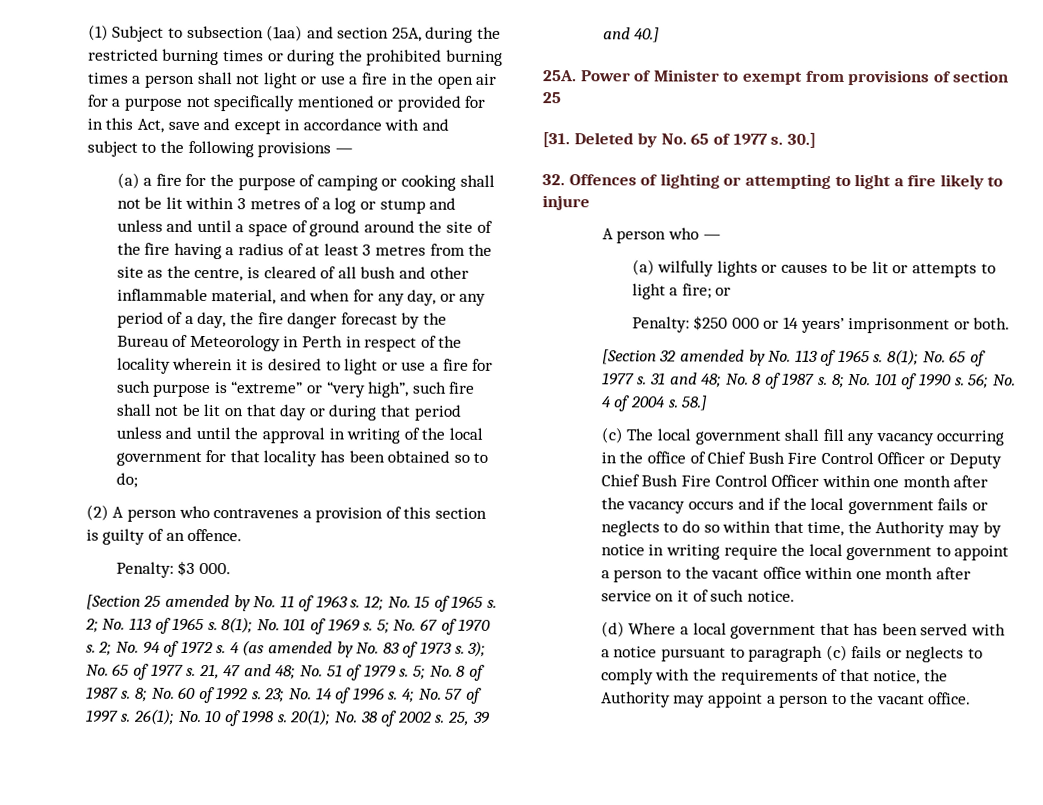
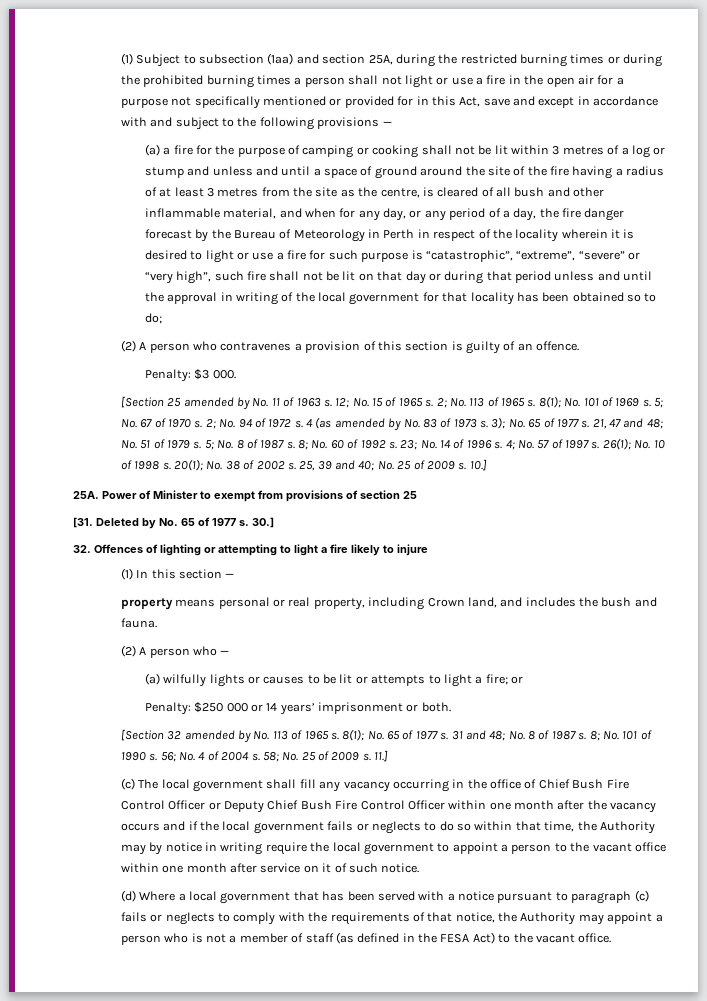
- (a) a fire for the purpose of camping or cooking shall not be lit within 3 metres of a log or stump and unless and until a space of ground around the site of the fire having a radius of at least 3 metres from the site as the centre, is cleared of all bush and other inflammable material, and when for any day, or any period of a day, the fire danger forecast by the Bureau of Meteorology in Perth in respect of the locality wherein it is desired to light or use a fire for such purpose is “extreme” or “very high”, such fire shall not be lit on that day or during that period unless and until the approval in writing of the local government for that locality has been obtained so to do;
+ (a) a fire for the purpose of camping or cooking shall not be lit within 3 metres of a log or stump and unless and until a space of ground around the site of the fire having a radius of at least 3 metres from the site as the centre, is cleared of all bush and other inflammable material, and when for any day, or any period of a day, the fire danger forecast by the Bureau of Meteorology in Perth in respect of the locality wherein it is desired to light or use a fire for such purpose is “catastrophic”, “extreme”, “severe” or “very high”, such fire shall not be lit on that day or during that period unless and until the approval in writing of the local government for that locality has been obtained so to do;
- 25, 39 and 40.]
+ 25, 39 and 40; No. 25 of 2009 s. 10.]
- A person who —
+ (1) In this section —
+ property means personal or real property, including Crown land, and includes the bush and fauna.
+ (2) A person who —
- 58.]
+ 58; No. 25 of 2009 s. 11.]
- (d) Where a local government that has been served with a notice pursuant to paragraph (c) fails or neglects to comply with the requirements of that notice, the Authority may appoint a person to the vacant office.
+ (d) Where a local government that has been served with a notice pursuant to paragraph (c) fails or neglects to comply with the requirements of that notice, the Authority may appoint a person who is not a member of staff (as defined in the FESA Act) to the vacant office.

